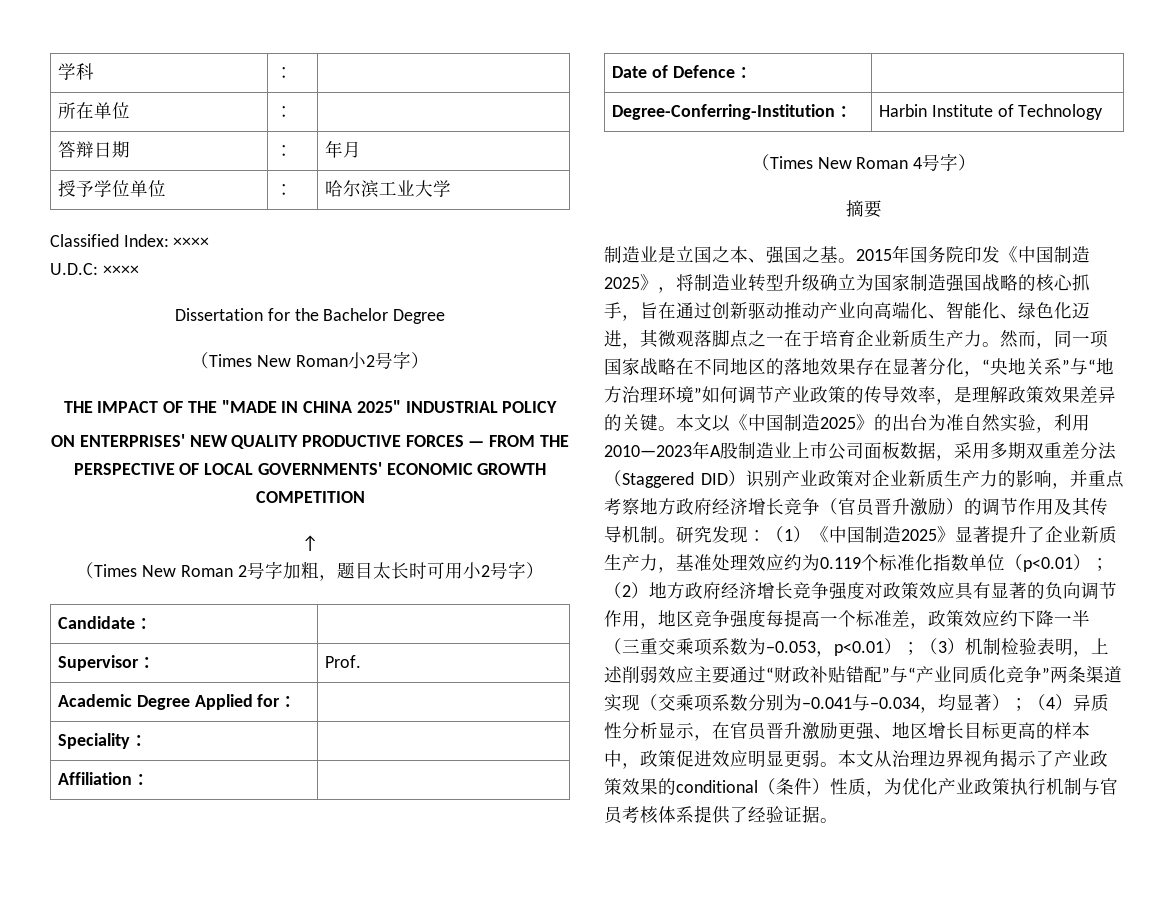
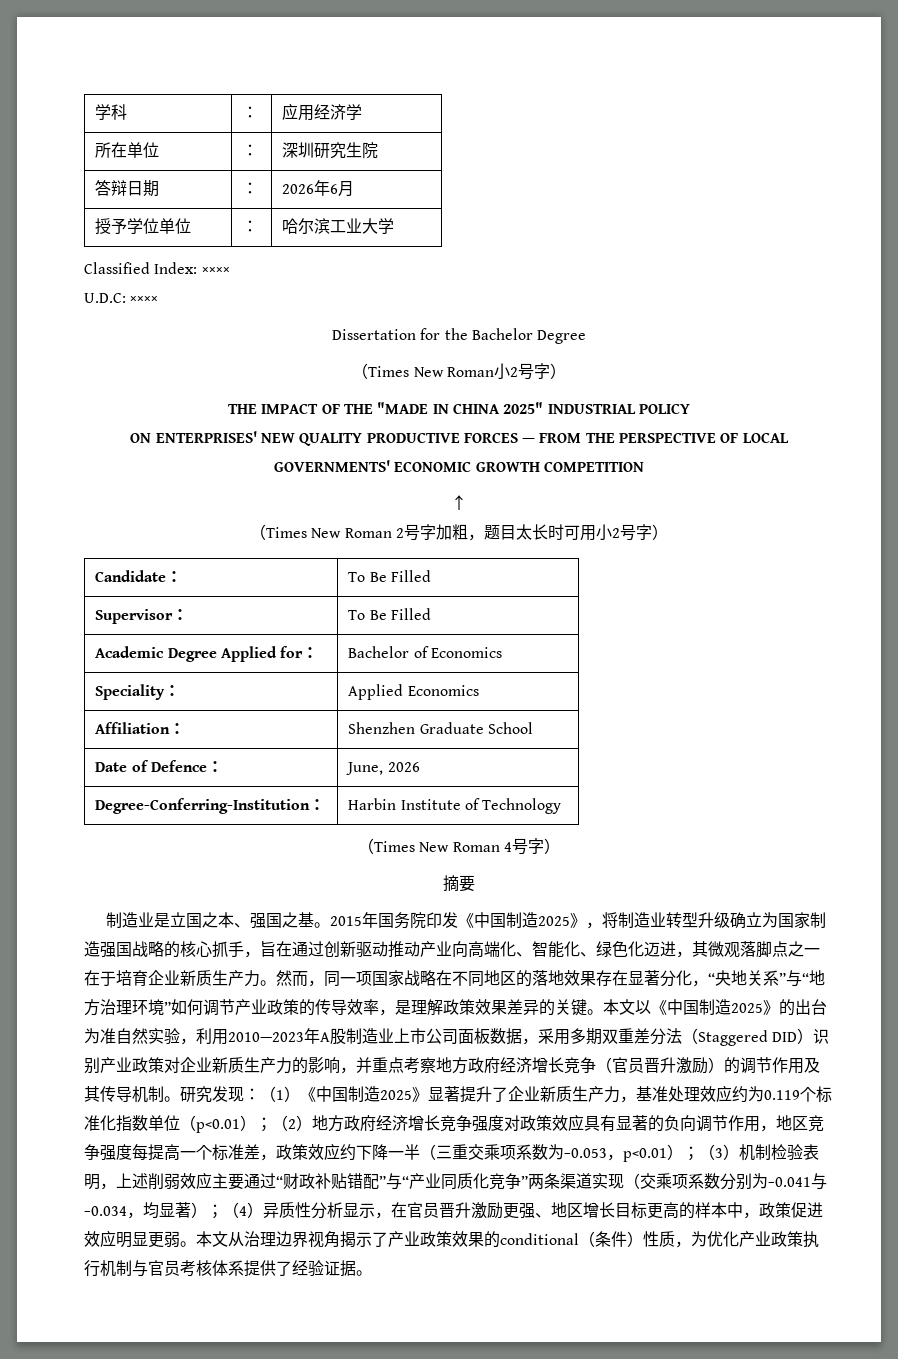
- 学科 | ： |
+ 学科 | ： | 应用经济学
- 所在单位 | ： |
+ 所在单位 | ： | 深圳研究生院
- 答辩日期 | ： | 年月
+ 答辩日期 | ： | 2026年6月
- Candidate： |
+ Candidate： | To Be Filled
- Supervisor： | Prof.
+ Supervisor： | To Be Filled
- Academic Degree Applied for： |
+ Academic Degree Applied for： | Bachelor of Economics
- Speciality： |
+ Speciality： | Applied Economics
- Affiliation： |
+ Affiliation： | Shenzhen Graduate School
- Date of Defence： |
+ Date of Defence： | June, 2026

